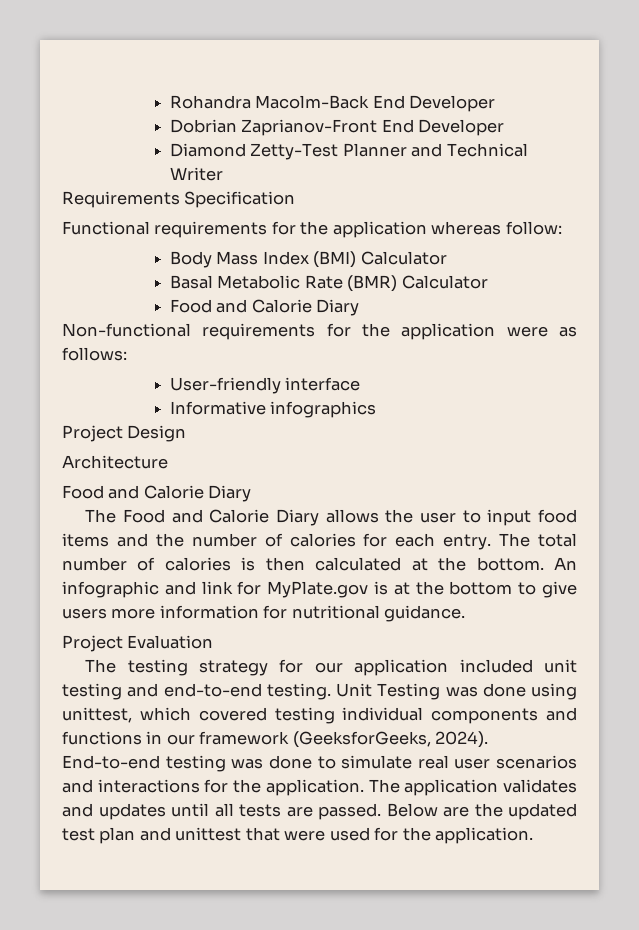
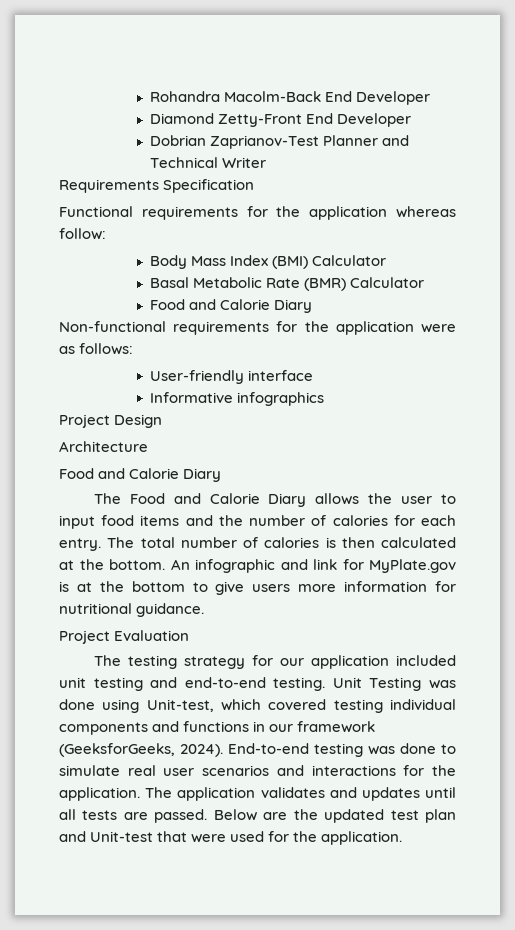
- Dobrian Zaprianov-Front End Developer
- Diamond Zetty-Test Planner and Technical Writer
+ Diamond Zetty-Front End Developer
+ Dobrian Zaprianov-Test Planner and Technical Writer
- Unit Testing was done using unittest, which covered testing individual components and functions in our framework (GeeksforGeeks, 2024).
+ Unit Testing was done using Unit-test, which covered testing individual components and functions in our framework (GeeksforGeeks, 2024).
- Below are the updated test plan and unittest that were used for the application.
+ Below are the updated test plan and Unit-test that were used for the application.

